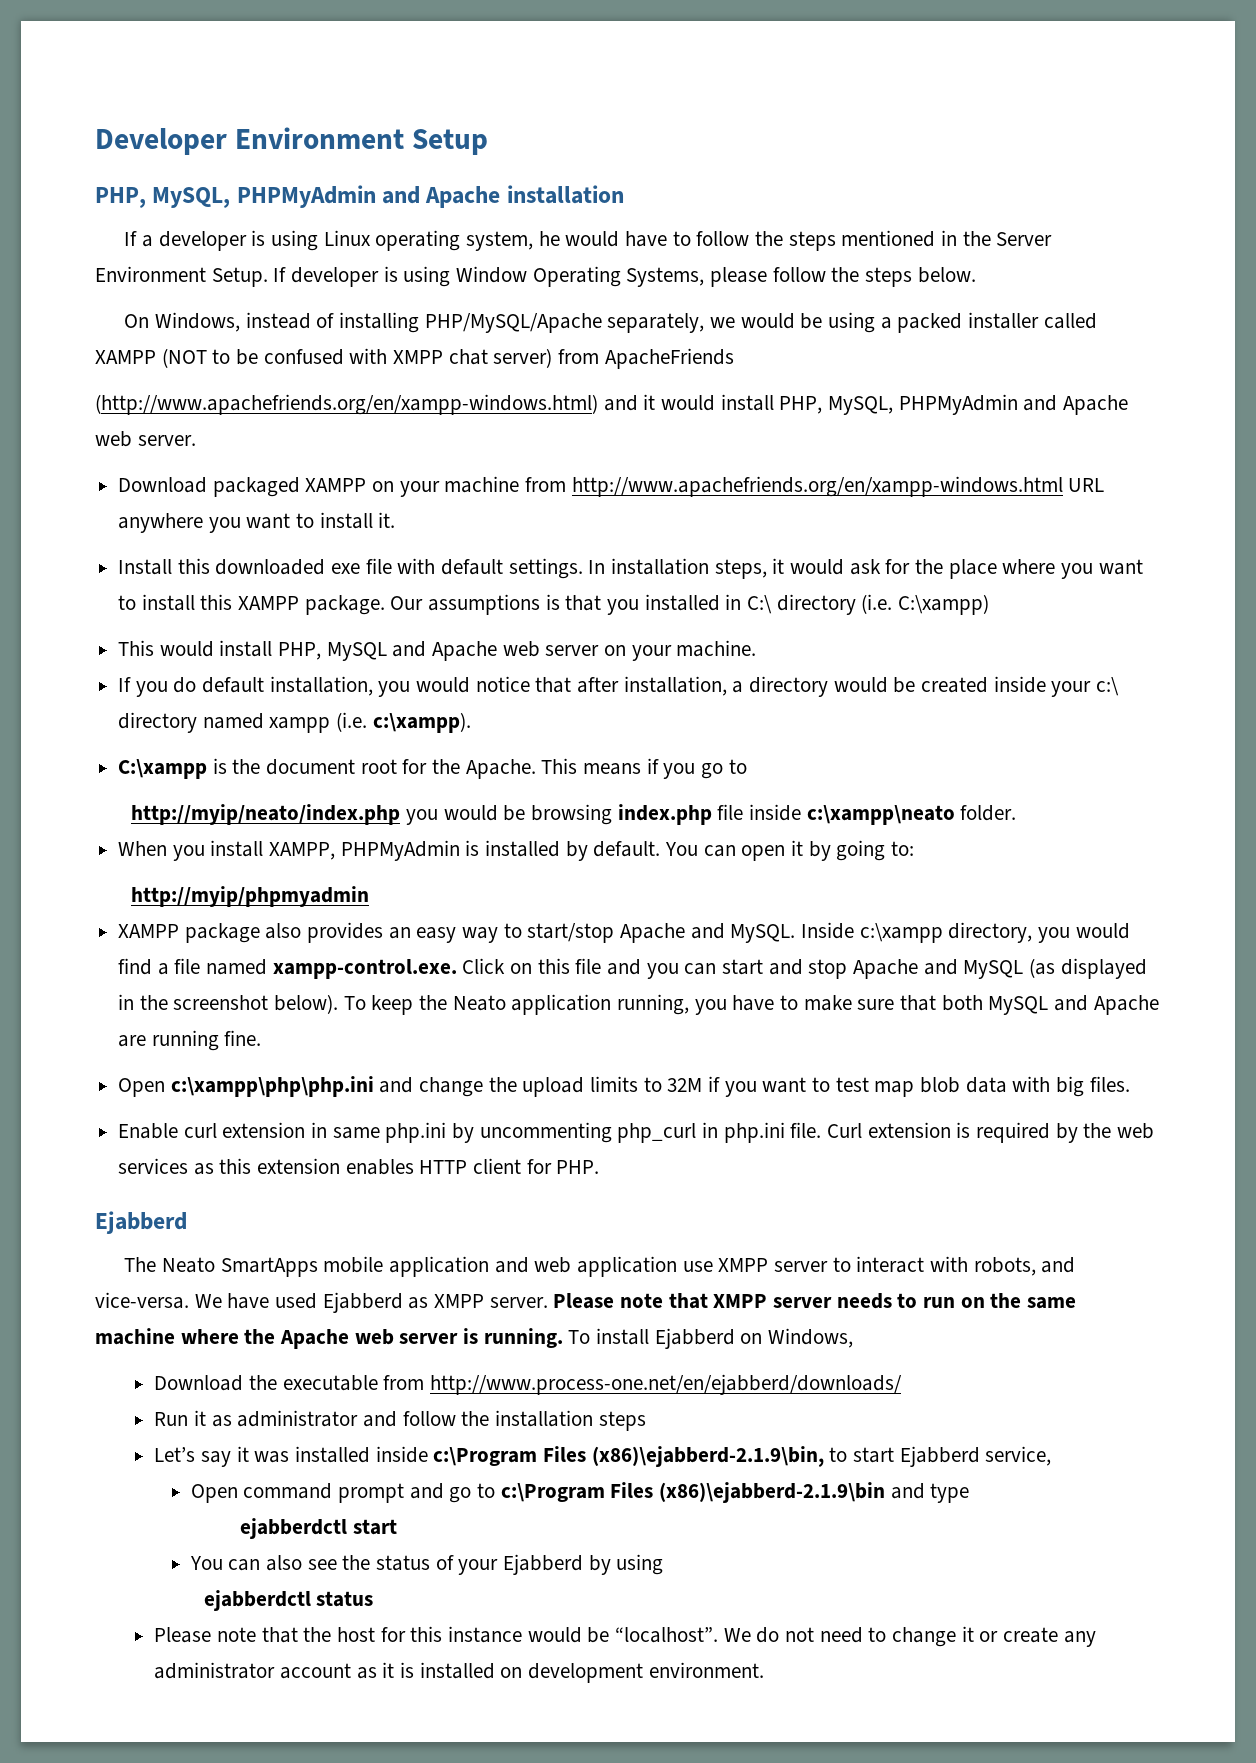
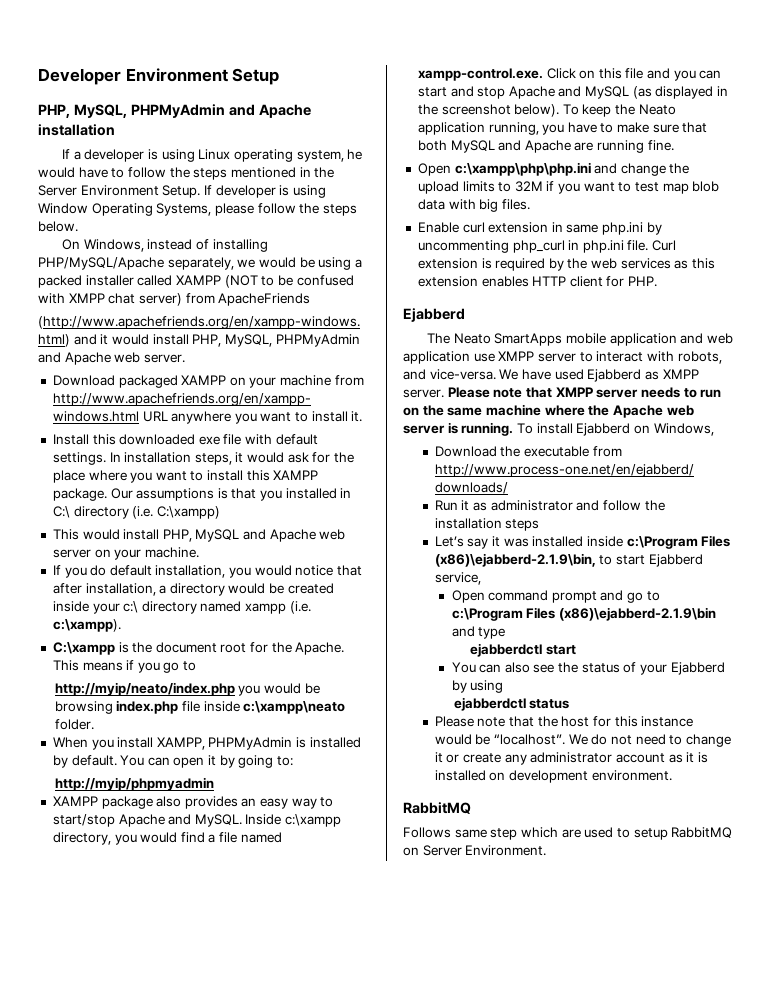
  We do not need to change it or create any administrator account as it is installed on development environment.
+ RabbitMQ
+ Follows same step which are used to setup RabbitMQ on Server Environment.

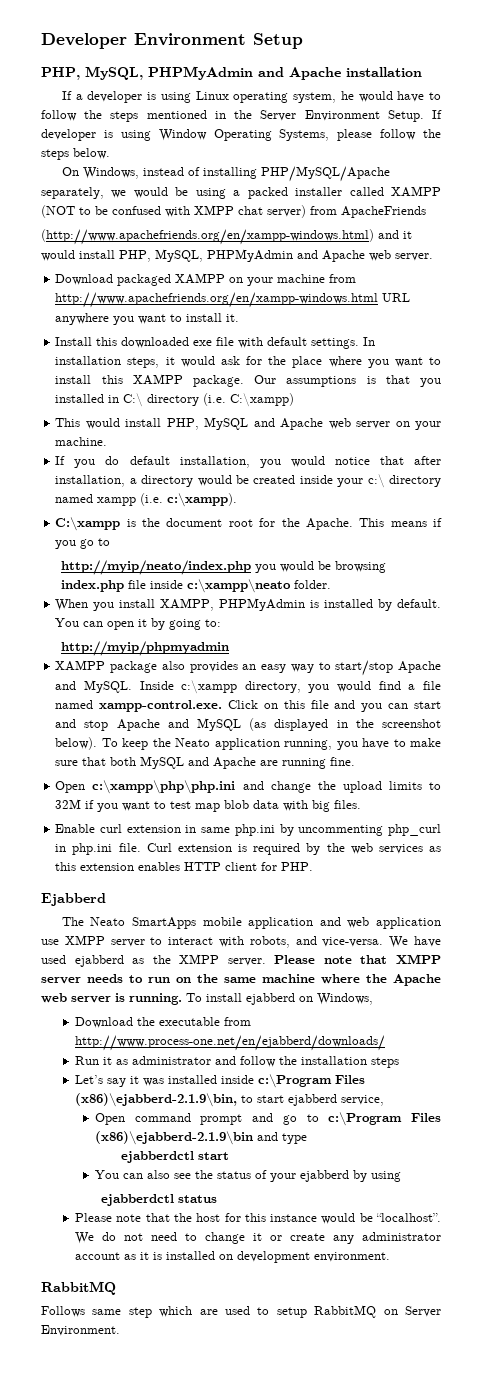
- We have used Ejabberd as XMPP server.
+ We have used ejabberd as the XMPP server.
- To install Ejabberd on Windows,
+ To install ejabberd on Windows,
- Let’s say it was installed inside c:\Program Files (x86)\ejabberd-2.1.9\bin, to start Ejabberd service,
+ Let’s say it was installed inside c:\Program Files (x86)\ejabberd-2.1.9\bin, to start ejabberd service,
- You can also see the status of your Ejabberd by using
+ You can also see the status of your ejabberd by using

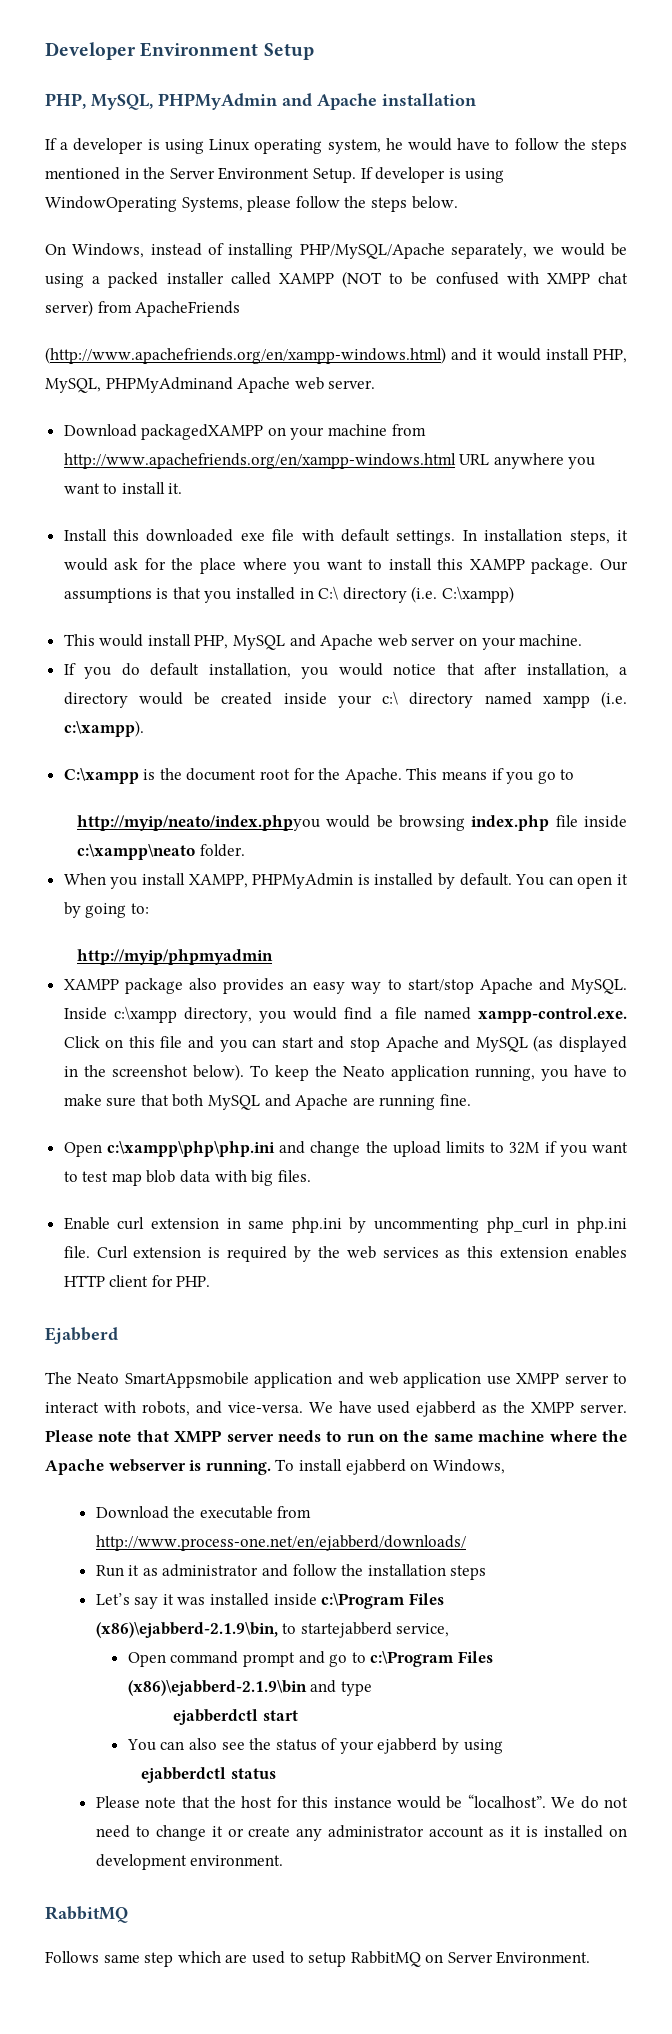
- If developer is using Window Operating Systems, please follow the steps below.
+ If developer is using WindowOperating Systems, please follow the steps below.
- (http://www.apachefriends.org/en/xampp-windows.html) and it would install PHP, MySQL, PHPMyAdmin and Apache web server.
+ (http://www.apachefriends.org/en/xampp-windows.html) and it would install PHP, MySQL, PHPMyAdminand Apache web server.
- Download packaged XAMPP on your machine from http://www.apachefriends.org/en/xampp-windows.html URL anywhere you want to install it.
+ Download packagedXAMPP on your machine from http://www.apachefriends.org/en/xampp-windows.html URL anywhere you want to install it.
- http://myip/neato/index.php you would be browsing index.php file inside c:\xampp\neato folder.
+ http://myip/neato/index.phpyou would be browsing index.php file inside c:\xampp\neato folder.
- The Neato SmartApps mobile application and web application use XMPP server to interact with robots, and vice-versa.
+ The Neato SmartAppsmobile application and web application use XMPP server to interact with robots, and vice-versa.
- Please note that XMPP server needs to run on the same machine where the Apache web server is running.
+ Please note that XMPP server needs to run on the same machine where the Apache webserver is running.
- Let’s say it was installed inside c:\Program Files (x86)\ejabberd-2.1.9\bin, to start ejabberd service,
+ Let’s say it was installed inside c:\Program Files (x86)\ejabberd-2.1.9\bin, to startejabberd service,

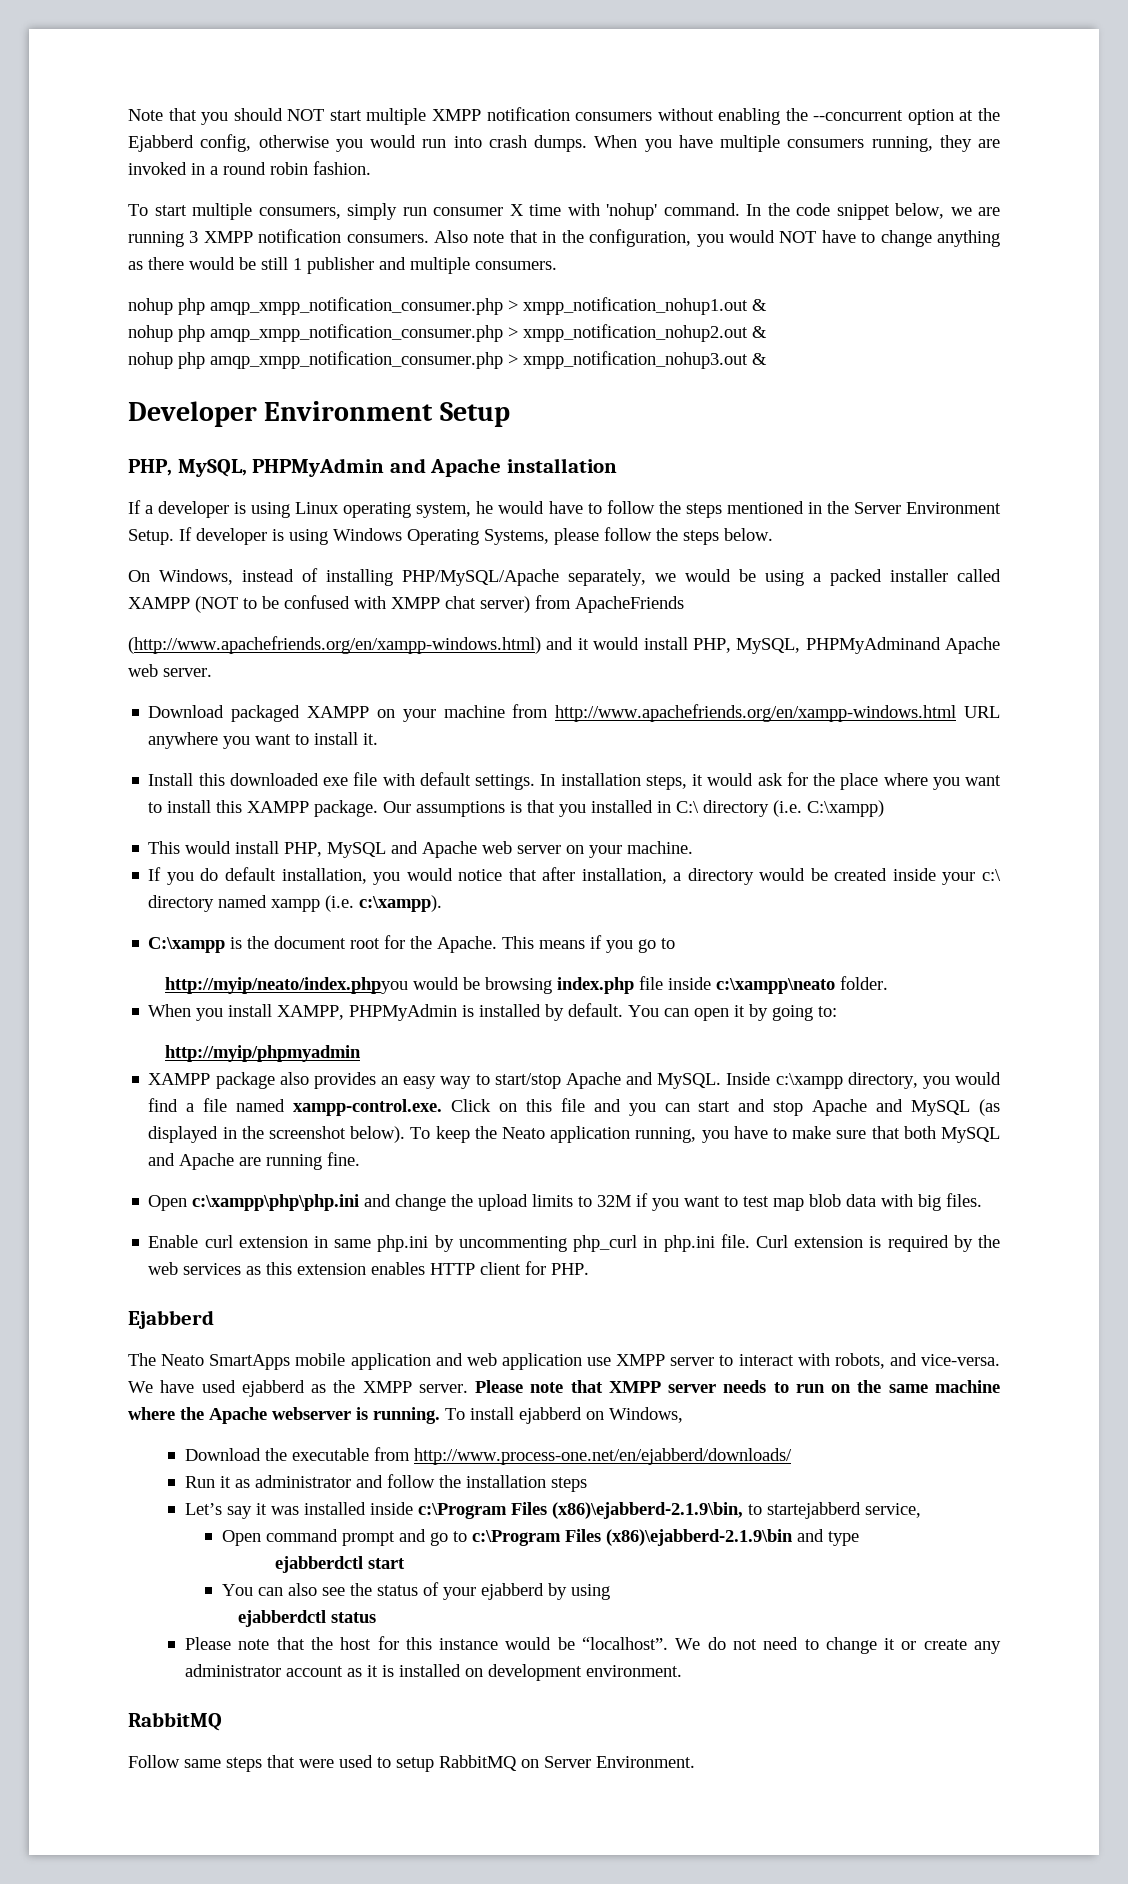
+ Note that you should NOT start multiple XMPP notification consumers without enabling the --concurrent option at the Ejabberd config, otherwise you would run into crash dumps. When you have multiple consumers running, they are invoked in a round robin fashion.
+ To start multiple consumers, simply run consumer X time with 'nohup' command. In the code snippet below, we are running 3 XMPP notification consumers. Also note that in the configuration, you would NOT have to change anything as there would be still 1 publisher and multiple consumers.
+ nohup php amqp_xmpp_notification_consumer.php > xmpp_notification_nohup1.out &
+ nohup php amqp_xmpp_notification_consumer.php > xmpp_notification_nohup2.out &
+ nohup php amqp_xmpp_notification_consumer.php > xmpp_notification_nohup3.out &
- If developer is using WindowOperating Systems, please follow the steps below.
+ If developer is using Windows Operating Systems, please follow the steps below.
- Download packagedXAMPP on your machine from http://www.apachefriends.org/en/xampp-windows.html URL anywhere you want to install it.
+ Download packaged XAMPP on your machine from http://www.apachefriends.org/en/xampp-windows.html URL anywhere you want to install it.
- The Neato SmartAppsmobile application and web application use XMPP server to interact with robots, and vice-versa.
+ The Neato SmartApps mobile application and web application use XMPP server to interact with robots, and vice-versa.
- Follows same step which are used to setup RabbitMQ on Server Environment.
+ Follow same steps that were used to setup RabbitMQ on Server Environment.

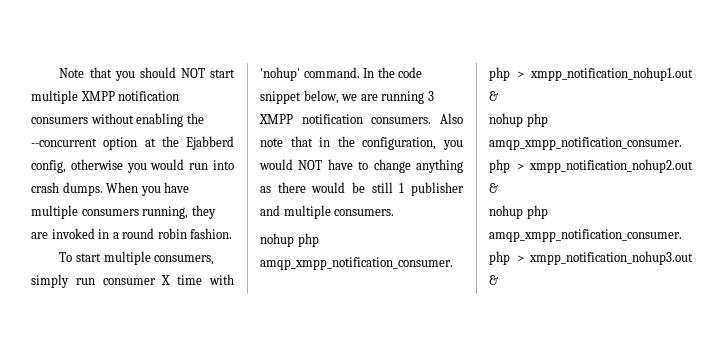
- Developer Environment Setup
- PHP, MySQL, PHPMyAdmin and Apache installation
- If a developer is using Linux operating system, he would have to follow the steps mentioned in the Server Environment Setup. If developer is using Windows Operating Systems, please follow the steps below.
- On Windows, instead of installing PHP/MySQL/Apache separately, we would be using a packed installer called XAMPP (NOT to be confused with XMPP chat server) from ApacheFriends
- (http://www.apachefriends.org/en/xampp-windows.html) and it would install PHP, MySQL, PHPMyAdminand Apache web server.
- Download packaged XAMPP on your machine from http://www.apachefriends.org/en/xampp-windows.html URL anywhere you want to install it.
- Install this downloaded exe file with default settings. In installation steps, it would ask for the place where you want to install this XAMPP package. Our assumptions is that you installed in C:\ directory (i.e. C:\xampp)
- This would install PHP, MySQL and Apache web server on your machine.
- If you do default installation, you would notice that after installation, a directory would be created inside your c:\ directory named xampp (i.e. c:\xampp).
- C:\xampp is the document root for the Apache. This means if you go to
- http://myip/neato/index.phpyou would be browsing index.php file inside c:\xampp\neato folder.
- When you install XAMPP, PHPMyAdmin is installed by default. You can open it by going to:
- http://myip/phpmyadmin
- XAMPP package also provides an easy way to start/stop Apache and MySQL. Inside c:\xampp directory, you would find a file named xampp-control.exe. Click on this file and you can start and stop Apache and MySQL (as displayed in the screenshot below). To keep the Neato application running, you have to make sure that both MySQL and Apache are running fine.
- Open c:\xampp\php\php.ini and change the upload limits to 32M if you want to test map blob data with big files.
- Enable curl extension in same php.ini by uncommenting php_curl in php.ini file. Curl extension is required by the web services as this extension enables HTTP client for PHP.
- Ejabberd
- The Neato SmartApps mobile application and web application use XMPP server to interact with robots, and vice-versa. We have used ejabberd as the XMPP server. Please note that XMPP server needs to run on the same machine where the Apache webserver is running. To install ejabberd on Windows,
- Download the executable from http://www.process-one.net/en/ejabberd/downloads/
- Run it as administrator and follow the installation steps
- Let’s say it was installed inside c:\Program Files (x86)\ejabberd-2.1.9\bin, to startejabberd service,
- Open command prompt and go to c:\Program Files (x86)\ejabberd-2.1.9\bin and type
- ejabberdctl start
- You can also see the status of your ejabberd by using
- ejabberdctl status
- Please note that the host for this instance would be “localhost”. We do not need to change it or create any administrator account as it is installed on development environment.
- RabbitMQ
- Follow same steps that were used to setup RabbitMQ on Server Environment.

